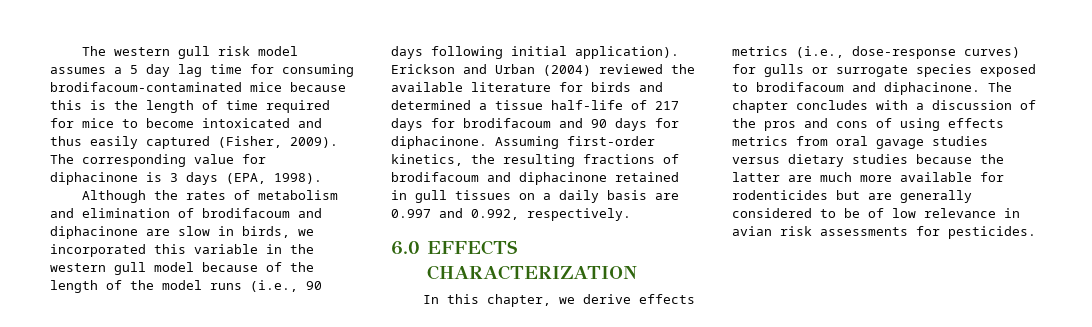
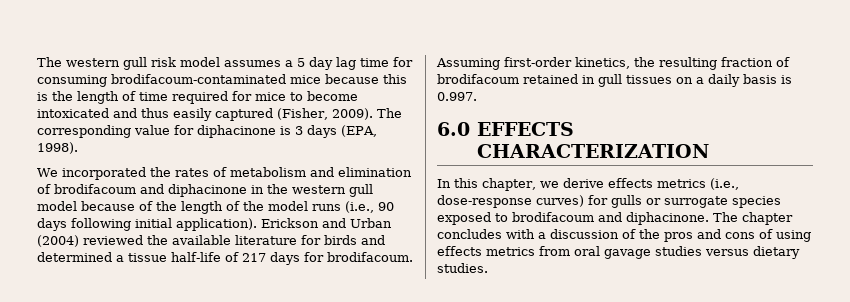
- Although the rates of metabolism and elimination of brodifacoum and diphacinone are slow in birds, we incorporated this variable in the western gull model because of the length of the model runs (i.e., 90 days following initial application).
+ We incorporated the rates of metabolism and elimination of brodifacoum and diphacinone in the western gull model because of the length of the model runs (i.e., 90 days following initial application).
- Erickson and Urban (2004) reviewed the available literature for birds and determined a tissue half-life of 217 days for brodifacoum and 90 days for diphacinone.
+ Erickson and Urban (2004) reviewed the available literature for birds and determined a tissue half-life of 217 days for brodifacoum.
- Assuming first-order kinetics, the resulting fractions of brodifacoum and diphacinone retained in gull tissues on a daily basis are 0.997 and 0.992, respectively.
+ Assuming first-order kinetics, the resulting fraction of brodifacoum retained in gull tissues on a daily basis is 0.997.
- The chapter concludes with a discussion of the pros and cons of using effects metrics from oral gavage studies versus dietary studies because the latter are much more available for rodenticides but are generally considered to be of low relevance in avian risk assessments for pesticides.
+ The chapter concludes with a discussion of the pros and cons of using effects metrics from oral gavage studies versus dietary studies.

